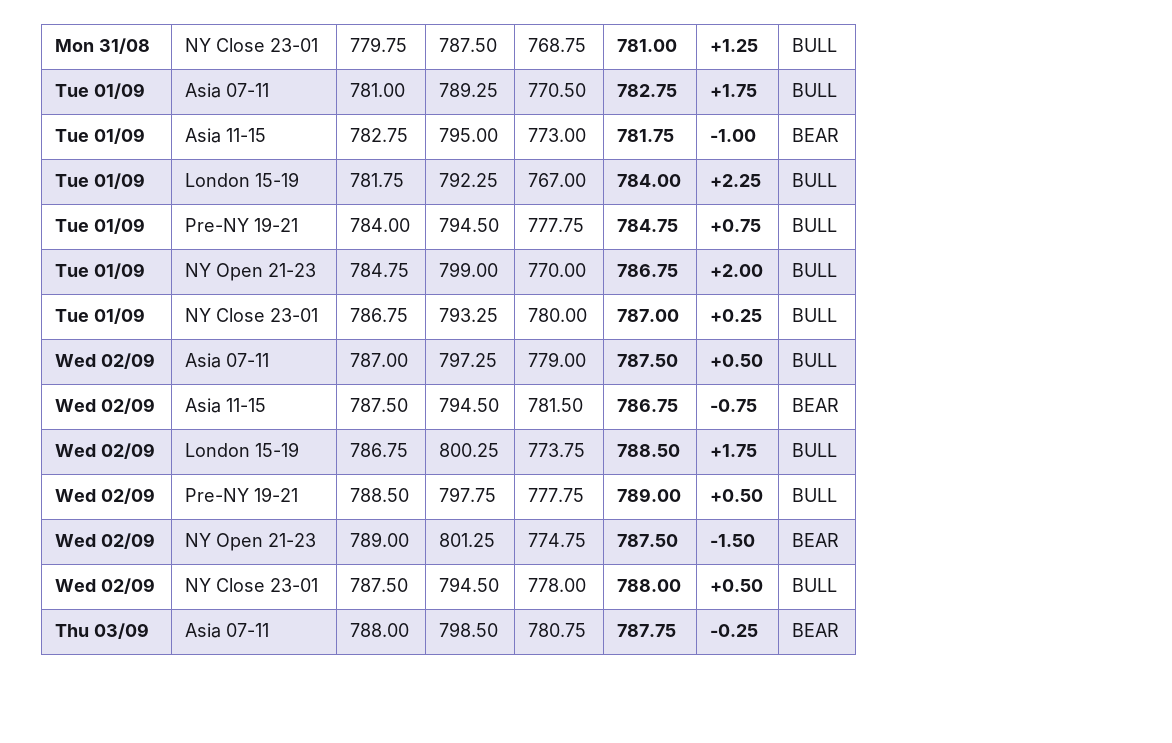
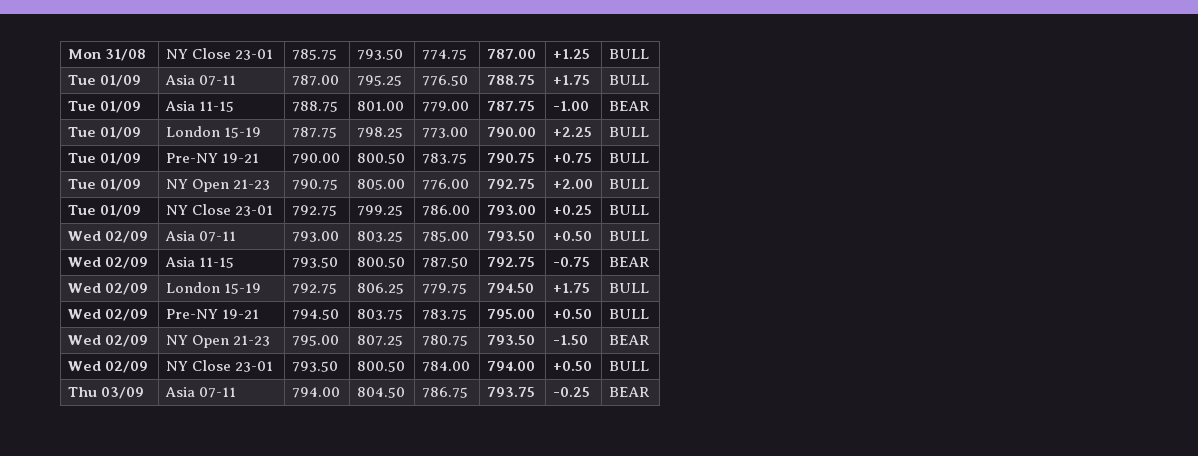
- Mon 31/08 | NY Close 23-01 | 779.75 | 787.50 | 768.75 | 781.00 | +1.25 | BULL
+ Mon 31/08 | NY Close 23-01 | 785.75 | 793.50 | 774.75 | 787.00 | +1.25 | BULL
- Tue 01/09 | Asia 07-11 | 781.00 | 789.25 | 770.50 | 782.75 | +1.75 | BULL
+ Tue 01/09 | Asia 07-11 | 787.00 | 795.25 | 776.50 | 788.75 | +1.75 | BULL
- Tue 01/09 | Asia 11-15 | 782.75 | 795.00 | 773.00 | 781.75 | -1.00 | BEAR
+ Tue 01/09 | Asia 11-15 | 788.75 | 801.00 | 779.00 | 787.75 | -1.00 | BEAR
- Tue 01/09 | London 15-19 | 781.75 | 792.25 | 767.00 | 784.00 | +2.25 | BULL
+ Tue 01/09 | London 15-19 | 787.75 | 798.25 | 773.00 | 790.00 | +2.25 | BULL
- Tue 01/09 | Pre-NY 19-21 | 784.00 | 794.50 | 777.75 | 784.75 | +0.75 | BULL
+ Tue 01/09 | Pre-NY 19-21 | 790.00 | 800.50 | 783.75 | 790.75 | +0.75 | BULL
- Tue 01/09 | NY Open 21-23 | 784.75 | 799.00 | 770.00 | 786.75 | +2.00 | BULL
+ Tue 01/09 | NY Open 21-23 | 790.75 | 805.00 | 776.00 | 792.75 | +2.00 | BULL
- Tue 01/09 | NY Close 23-01 | 786.75 | 793.25 | 780.00 | 787.00 | +0.25 | BULL
+ Tue 01/09 | NY Close 23-01 | 792.75 | 799.25 | 786.00 | 793.00 | +0.25 | BULL
- Wed 02/09 | Asia 07-11 | 787.00 | 797.25 | 779.00 | 787.50 | +0.50 | BULL
+ Wed 02/09 | Asia 07-11 | 793.00 | 803.25 | 785.00 | 793.50 | +0.50 | BULL
- Wed 02/09 | Asia 11-15 | 787.50 | 794.50 | 781.50 | 786.75 | -0.75 | BEAR
+ Wed 02/09 | Asia 11-15 | 793.50 | 800.50 | 787.50 | 792.75 | -0.75 | BEAR
- Wed 02/09 | London 15-19 | 786.75 | 800.25 | 773.75 | 788.50 | +1.75 | BULL
+ Wed 02/09 | London 15-19 | 792.75 | 806.25 | 779.75 | 794.50 | +1.75 | BULL
- Wed 02/09 | Pre-NY 19-21 | 788.50 | 797.75 | 777.75 | 789.00 | +0.50 | BULL
+ Wed 02/09 | Pre-NY 19-21 | 794.50 | 803.75 | 783.75 | 795.00 | +0.50 | BULL
- Wed 02/09 | NY Open 21-23 | 789.00 | 801.25 | 774.75 | 787.50 | -1.50 | BEAR
+ Wed 02/09 | NY Open 21-23 | 795.00 | 807.25 | 780.75 | 793.50 | -1.50 | BEAR
- Wed 02/09 | NY Close 23-01 | 787.50 | 794.50 | 778.00 | 788.00 | +0.50 | BULL
+ Wed 02/09 | NY Close 23-01 | 793.50 | 800.50 | 784.00 | 794.00 | +0.50 | BULL
- Thu 03/09 | Asia 07-11 | 788.00 | 798.50 | 780.75 | 787.75 | -0.25 | BEAR
+ Thu 03/09 | Asia 07-11 | 794.00 | 804.50 | 786.75 | 793.75 | -0.25 | BEAR

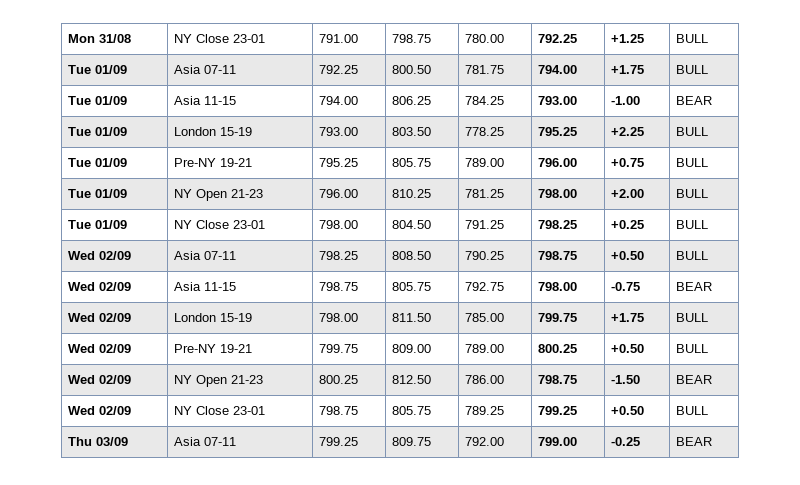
- Mon 31/08 | NY Close 23-01 | 785.75 | 793.50 | 774.75 | 787.00 | +1.25 | BULL
+ Mon 31/08 | NY Close 23-01 | 791.00 | 798.75 | 780.00 | 792.25 | +1.25 | BULL
- Tue 01/09 | Asia 07-11 | 787.00 | 795.25 | 776.50 | 788.75 | +1.75 | BULL
+ Tue 01/09 | Asia 07-11 | 792.25 | 800.50 | 781.75 | 794.00 | +1.75 | BULL
- Tue 01/09 | Asia 11-15 | 788.75 | 801.00 | 779.00 | 787.75 | -1.00 | BEAR
+ Tue 01/09 | Asia 11-15 | 794.00 | 806.25 | 784.25 | 793.00 | -1.00 | BEAR
- Tue 01/09 | London 15-19 | 787.75 | 798.25 | 773.00 | 790.00 | +2.25 | BULL
+ Tue 01/09 | London 15-19 | 793.00 | 803.50 | 778.25 | 795.25 | +2.25 | BULL
- Tue 01/09 | Pre-NY 19-21 | 790.00 | 800.50 | 783.75 | 790.75 | +0.75 | BULL
+ Tue 01/09 | Pre-NY 19-21 | 795.25 | 805.75 | 789.00 | 796.00 | +0.75 | BULL
- Tue 01/09 | NY Open 21-23 | 790.75 | 805.00 | 776.00 | 792.75 | +2.00 | BULL
+ Tue 01/09 | NY Open 21-23 | 796.00 | 810.25 | 781.25 | 798.00 | +2.00 | BULL
- Tue 01/09 | NY Close 23-01 | 792.75 | 799.25 | 786.00 | 793.00 | +0.25 | BULL
+ Tue 01/09 | NY Close 23-01 | 798.00 | 804.50 | 791.25 | 798.25 | +0.25 | BULL
- Wed 02/09 | Asia 07-11 | 793.00 | 803.25 | 785.00 | 793.50 | +0.50 | BULL
+ Wed 02/09 | Asia 07-11 | 798.25 | 808.50 | 790.25 | 798.75 | +0.50 | BULL
- Wed 02/09 | Asia 11-15 | 793.50 | 800.50 | 787.50 | 792.75 | -0.75 | BEAR
+ Wed 02/09 | Asia 11-15 | 798.75 | 805.75 | 792.75 | 798.00 | -0.75 | BEAR
- Wed 02/09 | London 15-19 | 792.75 | 806.25 | 779.75 | 794.50 | +1.75 | BULL
+ Wed 02/09 | London 15-19 | 798.00 | 811.50 | 785.00 | 799.75 | +1.75 | BULL
- Wed 02/09 | Pre-NY 19-21 | 794.50 | 803.75 | 783.75 | 795.00 | +0.50 | BULL
+ Wed 02/09 | Pre-NY 19-21 | 799.75 | 809.00 | 789.00 | 800.25 | +0.50 | BULL
- Wed 02/09 | NY Open 21-23 | 795.00 | 807.25 | 780.75 | 793.50 | -1.50 | BEAR
+ Wed 02/09 | NY Open 21-23 | 800.25 | 812.50 | 786.00 | 798.75 | -1.50 | BEAR
- Wed 02/09 | NY Close 23-01 | 793.50 | 800.50 | 784.00 | 794.00 | +0.50 | BULL
+ Wed 02/09 | NY Close 23-01 | 798.75 | 805.75 | 789.25 | 799.25 | +0.50 | BULL
- Thu 03/09 | Asia 07-11 | 794.00 | 804.50 | 786.75 | 793.75 | -0.25 | BEAR
+ Thu 03/09 | Asia 07-11 | 799.25 | 809.75 | 792.00 | 799.00 | -0.25 | BEAR

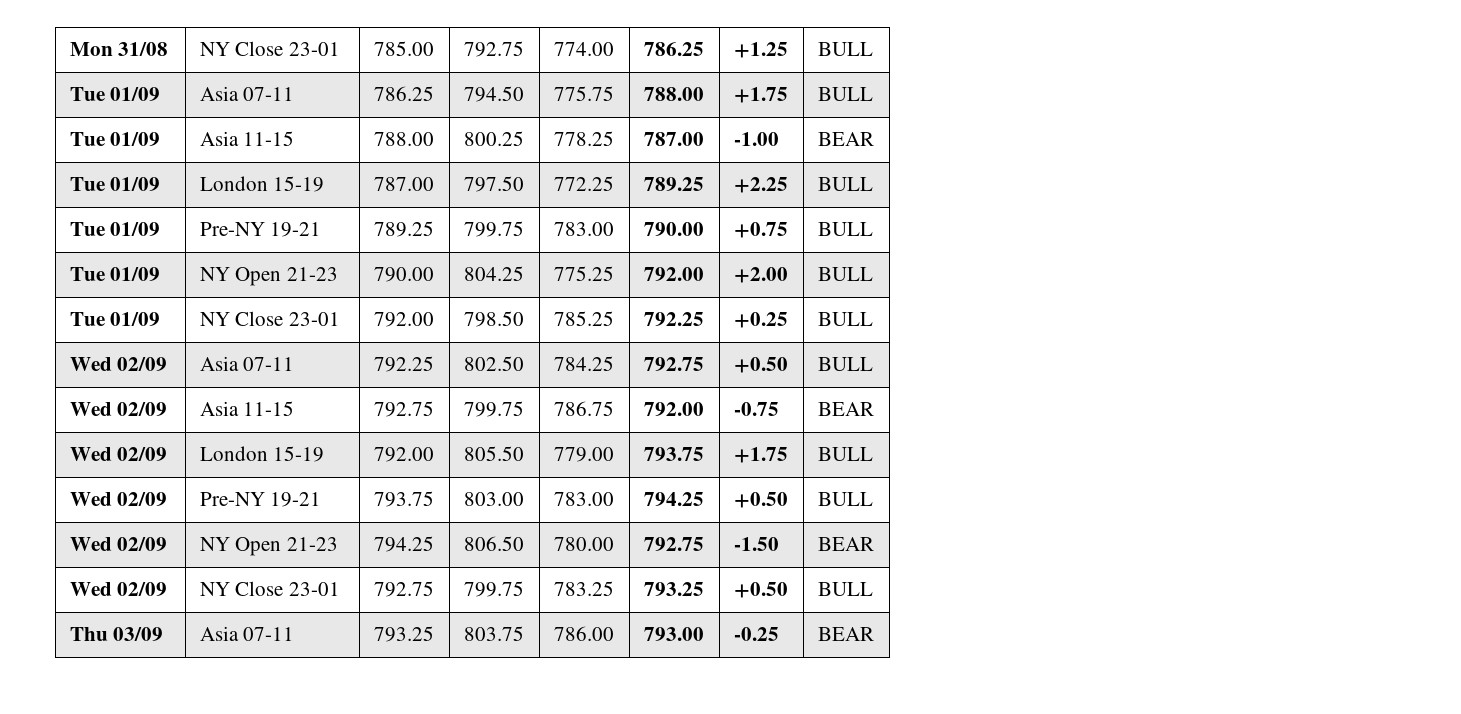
- Mon 31/08 | NY Close 23-01 | 791.00 | 798.75 | 780.00 | 792.25 | +1.25 | BULL
+ Mon 31/08 | NY Close 23-01 | 785.00 | 792.75 | 774.00 | 786.25 | +1.25 | BULL
- Tue 01/09 | Asia 07-11 | 792.25 | 800.50 | 781.75 | 794.00 | +1.75 | BULL
+ Tue 01/09 | Asia 07-11 | 786.25 | 794.50 | 775.75 | 788.00 | +1.75 | BULL
- Tue 01/09 | Asia 11-15 | 794.00 | 806.25 | 784.25 | 793.00 | -1.00 | BEAR
+ Tue 01/09 | Asia 11-15 | 788.00 | 800.25 | 778.25 | 787.00 | -1.00 | BEAR
- Tue 01/09 | London 15-19 | 793.00 | 803.50 | 778.25 | 795.25 | +2.25 | BULL
+ Tue 01/09 | London 15-19 | 787.00 | 797.50 | 772.25 | 789.25 | +2.25 | BULL
- Tue 01/09 | Pre-NY 19-21 | 795.25 | 805.75 | 789.00 | 796.00 | +0.75 | BULL
+ Tue 01/09 | Pre-NY 19-21 | 789.25 | 799.75 | 783.00 | 790.00 | +0.75 | BULL
- Tue 01/09 | NY Open 21-23 | 796.00 | 810.25 | 781.25 | 798.00 | +2.00 | BULL
+ Tue 01/09 | NY Open 21-23 | 790.00 | 804.25 | 775.25 | 792.00 | +2.00 | BULL
- Tue 01/09 | NY Close 23-01 | 798.00 | 804.50 | 791.25 | 798.25 | +0.25 | BULL
+ Tue 01/09 | NY Close 23-01 | 792.00 | 798.50 | 785.25 | 792.25 | +0.25 | BULL
- Wed 02/09 | Asia 07-11 | 798.25 | 808.50 | 790.25 | 798.75 | +0.50 | BULL
+ Wed 02/09 | Asia 07-11 | 792.25 | 802.50 | 784.25 | 792.75 | +0.50 | BULL
- Wed 02/09 | Asia 11-15 | 798.75 | 805.75 | 792.75 | 798.00 | -0.75 | BEAR
+ Wed 02/09 | Asia 11-15 | 792.75 | 799.75 | 786.75 | 792.00 | -0.75 | BEAR
- Wed 02/09 | London 15-19 | 798.00 | 811.50 | 785.00 | 799.75 | +1.75 | BULL
+ Wed 02/09 | London 15-19 | 792.00 | 805.50 | 779.00 | 793.75 | +1.75 | BULL
- Wed 02/09 | Pre-NY 19-21 | 799.75 | 809.00 | 789.00 | 800.25 | +0.50 | BULL
+ Wed 02/09 | Pre-NY 19-21 | 793.75 | 803.00 | 783.00 | 794.25 | +0.50 | BULL
- Wed 02/09 | NY Open 21-23 | 800.25 | 812.50 | 786.00 | 798.75 | -1.50 | BEAR
+ Wed 02/09 | NY Open 21-23 | 794.25 | 806.50 | 780.00 | 792.75 | -1.50 | BEAR
- Wed 02/09 | NY Close 23-01 | 798.75 | 805.75 | 789.25 | 799.25 | +0.50 | BULL
+ Wed 02/09 | NY Close 23-01 | 792.75 | 799.75 | 783.25 | 793.25 | +0.50 | BULL
- Thu 03/09 | Asia 07-11 | 799.25 | 809.75 | 792.00 | 799.00 | -0.25 | BEAR
+ Thu 03/09 | Asia 07-11 | 793.25 | 803.75 | 786.00 | 793.00 | -0.25 | BEAR

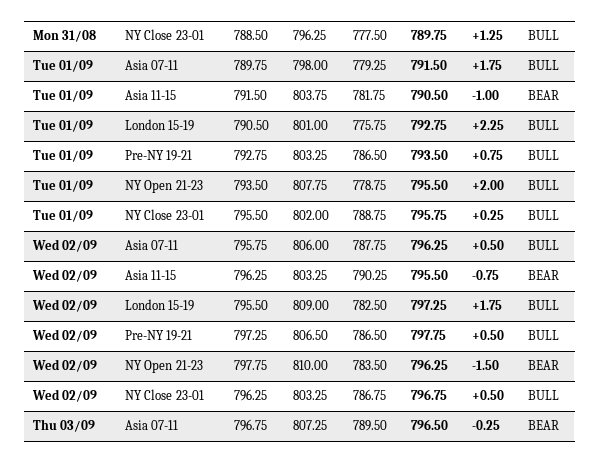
- Mon 31/08 | NY Close 23-01 | 785.00 | 792.75 | 774.00 | 786.25 | +1.25 | BULL
+ Mon 31/08 | NY Close 23-01 | 788.50 | 796.25 | 777.50 | 789.75 | +1.25 | BULL
- Tue 01/09 | Asia 07-11 | 786.25 | 794.50 | 775.75 | 788.00 | +1.75 | BULL
+ Tue 01/09 | Asia 07-11 | 789.75 | 798.00 | 779.25 | 791.50 | +1.75 | BULL
- Tue 01/09 | Asia 11-15 | 788.00 | 800.25 | 778.25 | 787.00 | -1.00 | BEAR
+ Tue 01/09 | Asia 11-15 | 791.50 | 803.75 | 781.75 | 790.50 | -1.00 | BEAR
- Tue 01/09 | London 15-19 | 787.00 | 797.50 | 772.25 | 789.25 | +2.25 | BULL
+ Tue 01/09 | London 15-19 | 790.50 | 801.00 | 775.75 | 792.75 | +2.25 | BULL
- Tue 01/09 | Pre-NY 19-21 | 789.25 | 799.75 | 783.00 | 790.00 | +0.75 | BULL
+ Tue 01/09 | Pre-NY 19-21 | 792.75 | 803.25 | 786.50 | 793.50 | +0.75 | BULL
- Tue 01/09 | NY Open 21-23 | 790.00 | 804.25 | 775.25 | 792.00 | +2.00 | BULL
+ Tue 01/09 | NY Open 21-23 | 793.50 | 807.75 | 778.75 | 795.50 | +2.00 | BULL
- Tue 01/09 | NY Close 23-01 | 792.00 | 798.50 | 785.25 | 792.25 | +0.25 | BULL
+ Tue 01/09 | NY Close 23-01 | 795.50 | 802.00 | 788.75 | 795.75 | +0.25 | BULL
- Wed 02/09 | Asia 07-11 | 792.25 | 802.50 | 784.25 | 792.75 | +0.50 | BULL
+ Wed 02/09 | Asia 07-11 | 795.75 | 806.00 | 787.75 | 796.25 | +0.50 | BULL
- Wed 02/09 | Asia 11-15 | 792.75 | 799.75 | 786.75 | 792.00 | -0.75 | BEAR
+ Wed 02/09 | Asia 11-15 | 796.25 | 803.25 | 790.25 | 795.50 | -0.75 | BEAR
- Wed 02/09 | London 15-19 | 792.00 | 805.50 | 779.00 | 793.75 | +1.75 | BULL
+ Wed 02/09 | London 15-19 | 795.50 | 809.00 | 782.50 | 797.25 | +1.75 | BULL
- Wed 02/09 | Pre-NY 19-21 | 793.75 | 803.00 | 783.00 | 794.25 | +0.50 | BULL
+ Wed 02/09 | Pre-NY 19-21 | 797.25 | 806.50 | 786.50 | 797.75 | +0.50 | BULL
- Wed 02/09 | NY Open 21-23 | 794.25 | 806.50 | 780.00 | 792.75 | -1.50 | BEAR
+ Wed 02/09 | NY Open 21-23 | 797.75 | 810.00 | 783.50 | 796.25 | -1.50 | BEAR
- Wed 02/09 | NY Close 23-01 | 792.75 | 799.75 | 783.25 | 793.25 | +0.50 | BULL
+ Wed 02/09 | NY Close 23-01 | 796.25 | 803.25 | 786.75 | 796.75 | +0.50 | BULL
- Thu 03/09 | Asia 07-11 | 793.25 | 803.75 | 786.00 | 793.00 | -0.25 | BEAR
+ Thu 03/09 | Asia 07-11 | 796.75 | 807.25 | 789.50 | 796.50 | -0.25 | BEAR

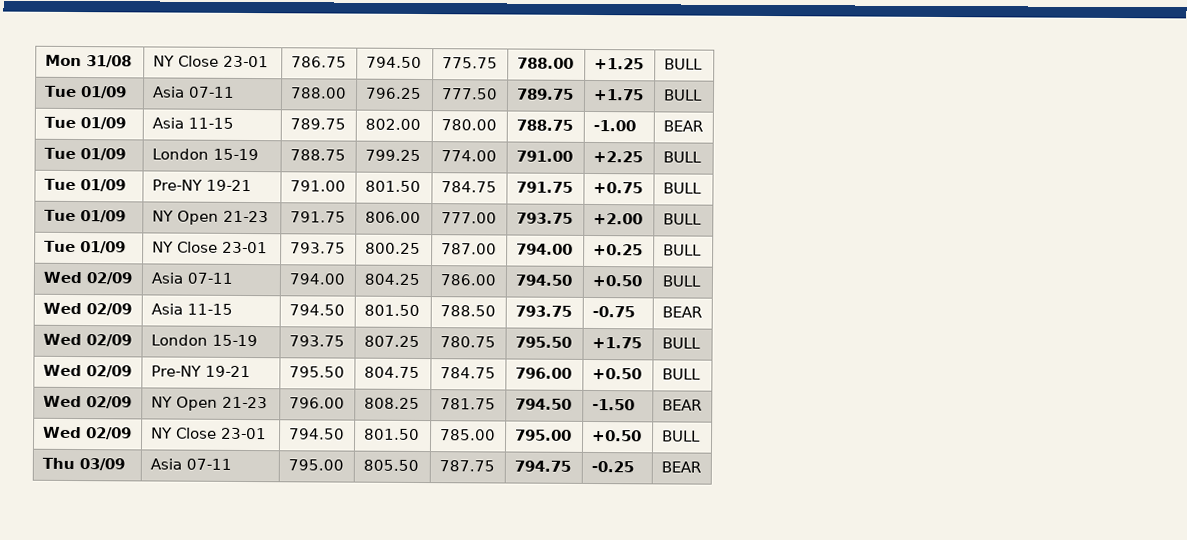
- Mon 31/08 | NY Close 23-01 | 788.50 | 796.25 | 777.50 | 789.75 | +1.25 | BULL
+ Mon 31/08 | NY Close 23-01 | 786.75 | 794.50 | 775.75 | 788.00 | +1.25 | BULL
- Tue 01/09 | Asia 07-11 | 789.75 | 798.00 | 779.25 | 791.50 | +1.75 | BULL
+ Tue 01/09 | Asia 07-11 | 788.00 | 796.25 | 777.50 | 789.75 | +1.75 | BULL
- Tue 01/09 | Asia 11-15 | 791.50 | 803.75 | 781.75 | 790.50 | -1.00 | BEAR
+ Tue 01/09 | Asia 11-15 | 789.75 | 802.00 | 780.00 | 788.75 | -1.00 | BEAR
- Tue 01/09 | London 15-19 | 790.50 | 801.00 | 775.75 | 792.75 | +2.25 | BULL
+ Tue 01/09 | London 15-19 | 788.75 | 799.25 | 774.00 | 791.00 | +2.25 | BULL
- Tue 01/09 | Pre-NY 19-21 | 792.75 | 803.25 | 786.50 | 793.50 | +0.75 | BULL
+ Tue 01/09 | Pre-NY 19-21 | 791.00 | 801.50 | 784.75 | 791.75 | +0.75 | BULL
- Tue 01/09 | NY Open 21-23 | 793.50 | 807.75 | 778.75 | 795.50 | +2.00 | BULL
+ Tue 01/09 | NY Open 21-23 | 791.75 | 806.00 | 777.00 | 793.75 | +2.00 | BULL
- Tue 01/09 | NY Close 23-01 | 795.50 | 802.00 | 788.75 | 795.75 | +0.25 | BULL
+ Tue 01/09 | NY Close 23-01 | 793.75 | 800.25 | 787.00 | 794.00 | +0.25 | BULL
- Wed 02/09 | Asia 07-11 | 795.75 | 806.00 | 787.75 | 796.25 | +0.50 | BULL
+ Wed 02/09 | Asia 07-11 | 794.00 | 804.25 | 786.00 | 794.50 | +0.50 | BULL
- Wed 02/09 | Asia 11-15 | 796.25 | 803.25 | 790.25 | 795.50 | -0.75 | BEAR
+ Wed 02/09 | Asia 11-15 | 794.50 | 801.50 | 788.50 | 793.75 | -0.75 | BEAR
- Wed 02/09 | London 15-19 | 795.50 | 809.00 | 782.50 | 797.25 | +1.75 | BULL
+ Wed 02/09 | London 15-19 | 793.75 | 807.25 | 780.75 | 795.50 | +1.75 | BULL
- Wed 02/09 | Pre-NY 19-21 | 797.25 | 806.50 | 786.50 | 797.75 | +0.50 | BULL
+ Wed 02/09 | Pre-NY 19-21 | 795.50 | 804.75 | 784.75 | 796.00 | +0.50 | BULL
- Wed 02/09 | NY Open 21-23 | 797.75 | 810.00 | 783.50 | 796.25 | -1.50 | BEAR
+ Wed 02/09 | NY Open 21-23 | 796.00 | 808.25 | 781.75 | 794.50 | -1.50 | BEAR
- Wed 02/09 | NY Close 23-01 | 796.25 | 803.25 | 786.75 | 796.75 | +0.50 | BULL
+ Wed 02/09 | NY Close 23-01 | 794.50 | 801.50 | 785.00 | 795.00 | +0.50 | BULL
- Thu 03/09 | Asia 07-11 | 796.75 | 807.25 | 789.50 | 796.50 | -0.25 | BEAR
+ Thu 03/09 | Asia 07-11 | 795.00 | 805.50 | 787.75 | 794.75 | -0.25 | BEAR

